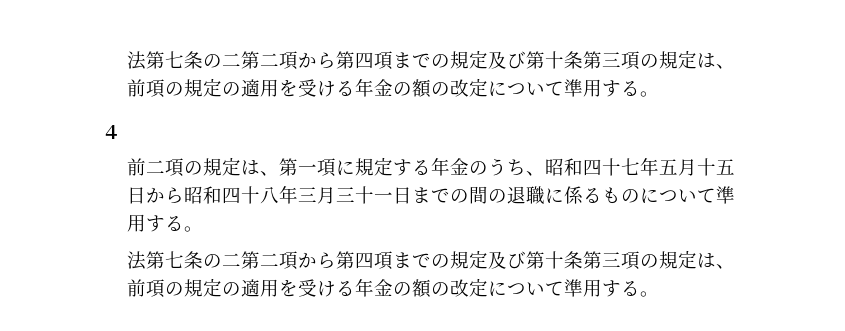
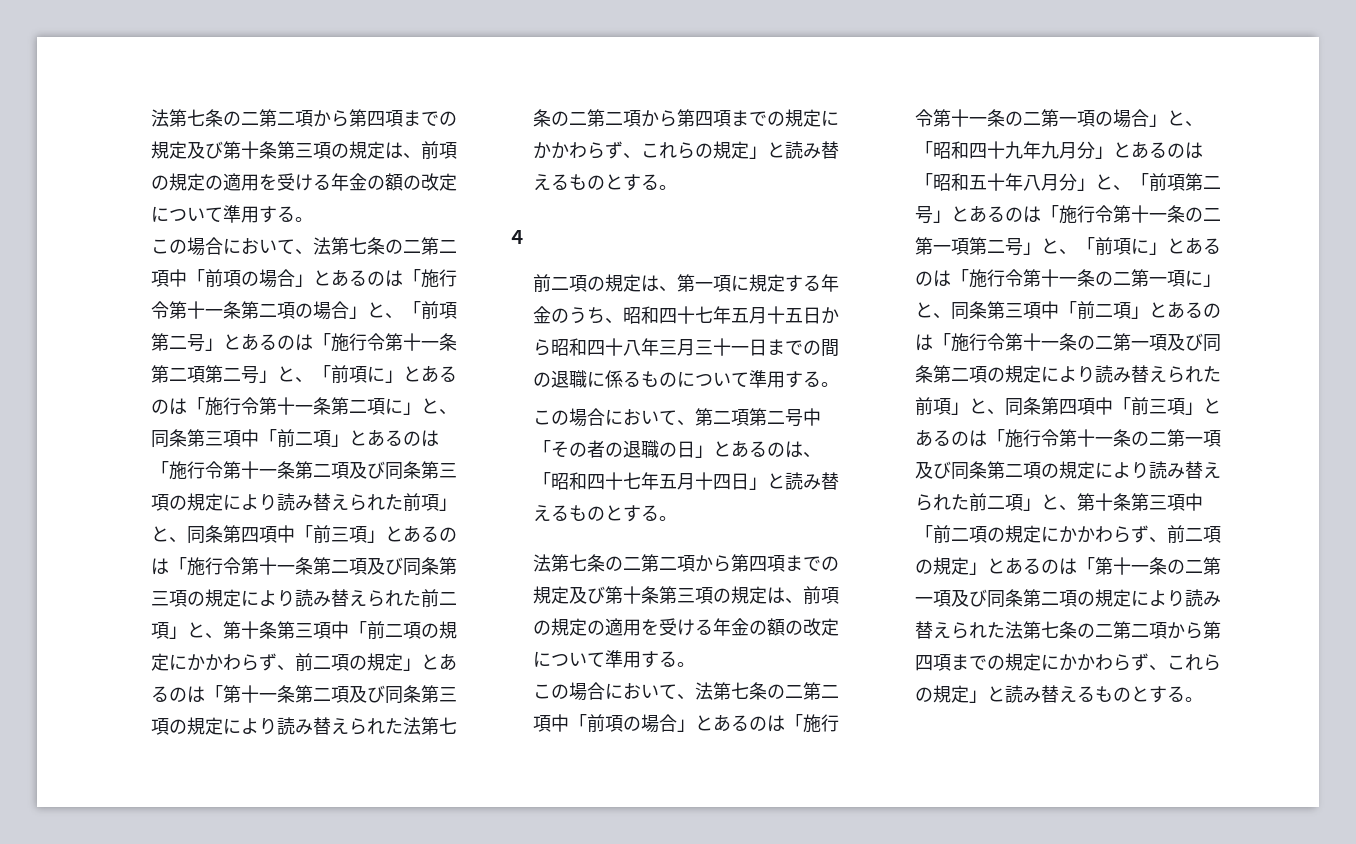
+ この場合において、法第七条の二第二項中「前項の場合」とあるのは「施行令第十一条第二項の場合」と、「前項第二号」とあるのは「施行令第十一条第二項第二号」と、「前項に」とあるのは「施行令第十一条第二項に」と、同条第三項中「前二項」とあるのは「施行令第十一条第二項及び同条第三項の規定により読み替えられた前項」と、同条第四項中「前三項」とあるのは「施行令第十一条第二項及び同条第三項の規定により読み替えられた前二項」と、第十条第三項中「前二項の規定にかかわらず、前二項の規定」とあるのは「第十一条第二項及び同条第三項の規定により読み替えられた法第七条の二第二項から第四項までの規定にかかわらず、これらの規定」と読み替えるものとする。
+ この場合において、第二項第二号中「その者の退職の日」とあるのは、「昭和四十七年五月十四日」と読み替えるものとする。
+ この場合において、法第七条の二第二項中「前項の場合」とあるのは「施行令第十一条の二第一項の場合」と、「昭和四十九年九月分」とあるのは「昭和五十年八月分」と、「前項第二号」とあるのは「施行令第十一条の二第一項第二号」と、「前項に」とあるのは「施行令第十一条の二第一項に」と、同条第三項中「前二項」とあるのは「施行令第十一条の二第一項及び同条第二項の規定により読み替えられた前項」と、同条第四項中「前三項」とあるのは「施行令第十一条の二第一項及び同条第二項の規定により読み替えられた前二項」と、第十条第三項中「前二項の規定にかかわらず、前二項の規定」とあるのは「第十一条の二第一項及び同条第二項の規定により読み替えられた法第七条の二第二項から第四項までの規定にかかわらず、これらの規定」と読み替えるものとする。

